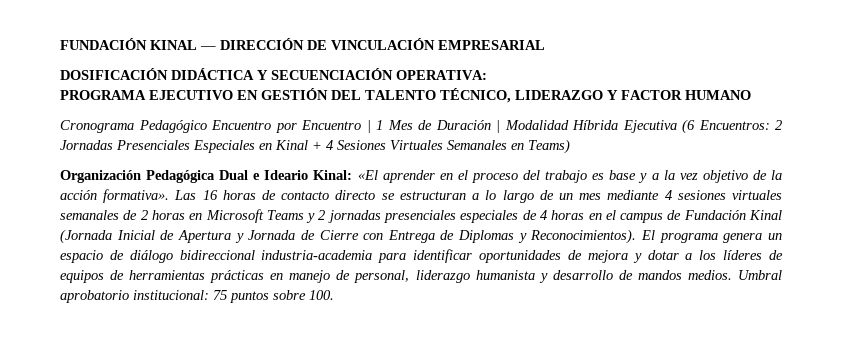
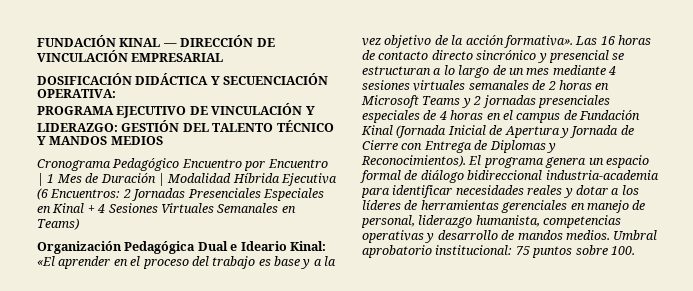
- PROGRAMA EJECUTIVO EN GESTIÓN DEL TALENTO TÉCNICO, LIDERAZGO Y FACTOR HUMANO
+ PROGRAMA EJECUTIVO DE VINCULACIÓN Y LIDERAZGO: GESTIÓN DEL TALENTO TÉCNICO Y MANDOS MEDIOS
- Las 16 horas de contacto directo se estructuran a lo largo de un mes mediante 4 sesiones virtuales semanales de 2 horas en Microsoft Teams y 2 jornadas presenciales especiales de 4 horas en el campus de Fundación Kinal (Jornada Inicial de Apertura y Jornada de Cierre con Entrega de Diplomas y Reconocimientos).
+ Las 16 horas de contacto directo sincrónico y presencial se estructuran a lo largo de un mes mediante 4 sesiones virtuales semanales de 2 horas en Microsoft Teams y 2 jornadas presenciales especiales de 4 horas en el campus de Fundación Kinal (Jornada Inicial de Apertura y Jornada de Cierre con Entrega de Diplomas y Reconocimientos).
- El programa genera un espacio de diálogo bidireccional industria-academia para identificar oportunidades de mejora y dotar a los líderes de equipos de herramientas prácticas en manejo de personal, liderazgo humanista y desarrollo de mandos medios.
+ El programa genera un espacio formal de diálogo bidireccional industria-academia para identificar necesidades reales y dotar a los líderes de herramientas gerenciales en manejo de personal, liderazgo humanista, competencias operativas y desarrollo de mandos medios.

